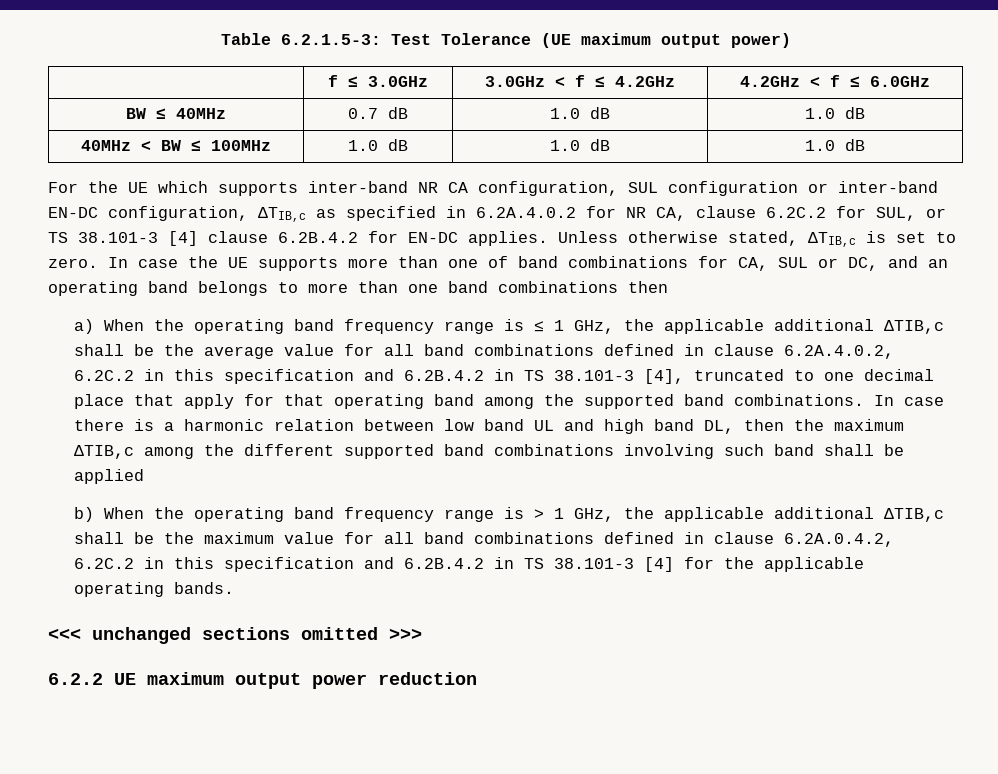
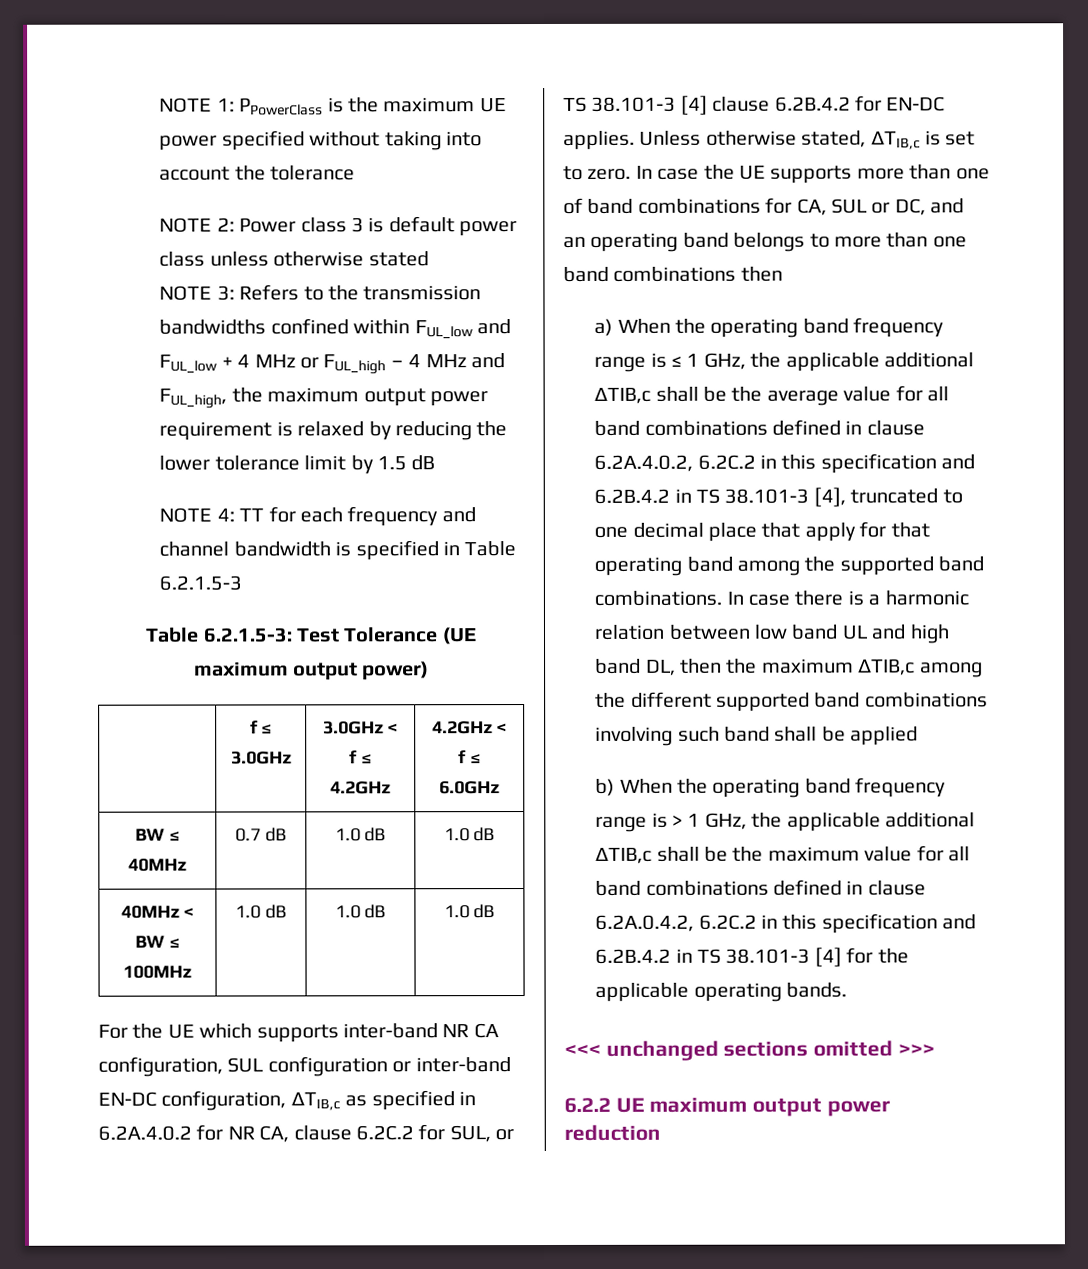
+ NOTE 1: PPowerClass is the maximum UE power specified without taking into account the tolerance
+ NOTE 2: Power class 3 is default power class unless otherwise stated
+ NOTE 3: Refers to the transmission bandwidths confined within FUL_low and FUL_low + 4 MHz or FUL_high – 4 MHz and FUL_high, the maximum output power requirement is relaxed by reducing the lower tolerance limit by 1.5 dB
+ NOTE 4: TT for each frequency and channel bandwidth is specified in Table 6.2.1.5-3

